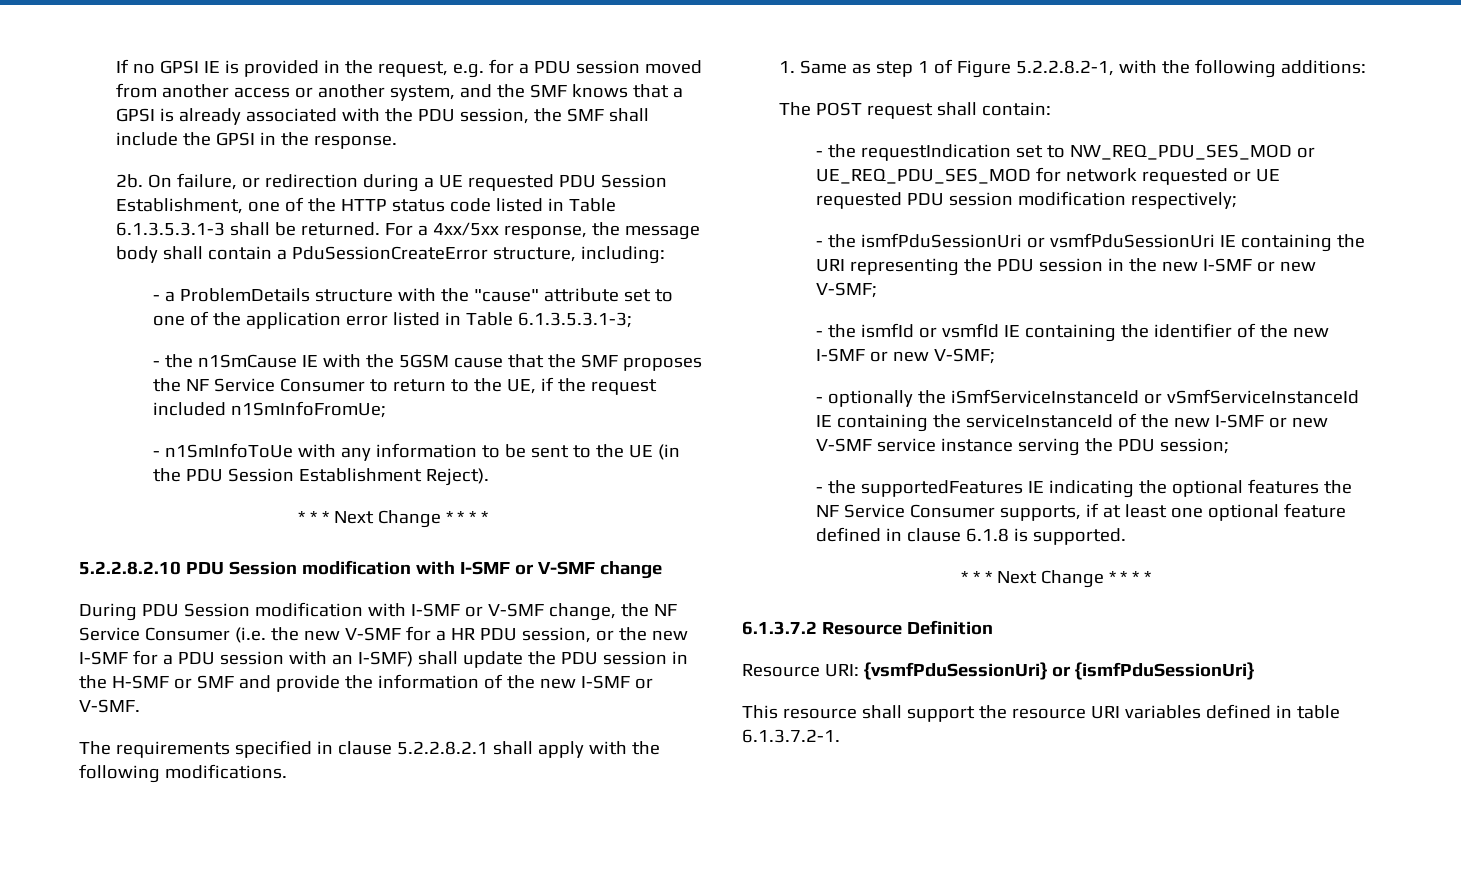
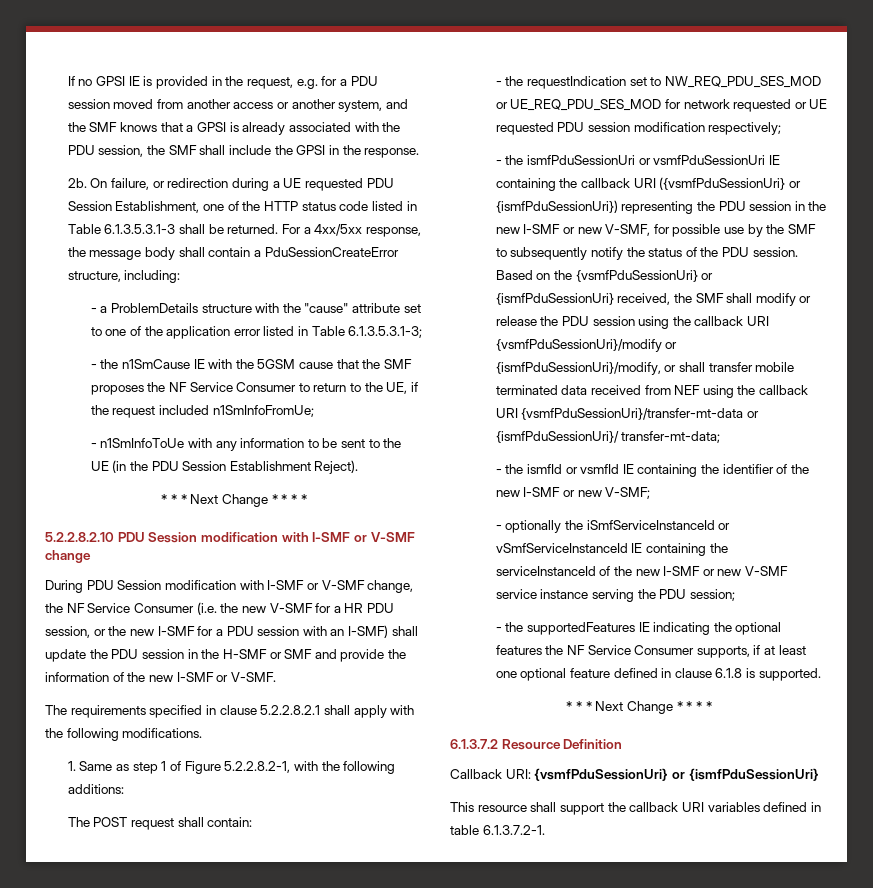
- - the ismfPduSessionUri or vsmfPduSessionUri IE containing the URI representing the PDU session in the new I-SMF or new V-SMF;
+ - the ismfPduSessionUri or vsmfPduSessionUri IE containing the callback URI ({vsmfPduSessionUri} or {ismfPduSessionUri}) representing the PDU session in the new I-SMF or new V-SMF, for possible use by the SMF to subsequently notify the status of the PDU session. Based on the {vsmfPduSessionUri} or {ismfPduSessionUri} received, the SMF shall modify or release the PDU session using the callback URI {vsmfPduSessionUri}/modify or {ismfPduSessionUri}/modify, or shall transfer mobile terminated data received from NEF using the callback URI {vsmfPduSessionUri}/transfer-mt-data or {ismfPduSessionUri}/ transfer-mt-data;
- Resource URI: {vsmfPduSessionUri} or {ismfPduSessionUri}
+ Callback URI: {vsmfPduSessionUri} or {ismfPduSessionUri}
- This resource shall support the resource URI variables defined in table 6.1.3.7.2-1.
+ This resource shall support the callback URI variables defined in table 6.1.3.7.2-1.

